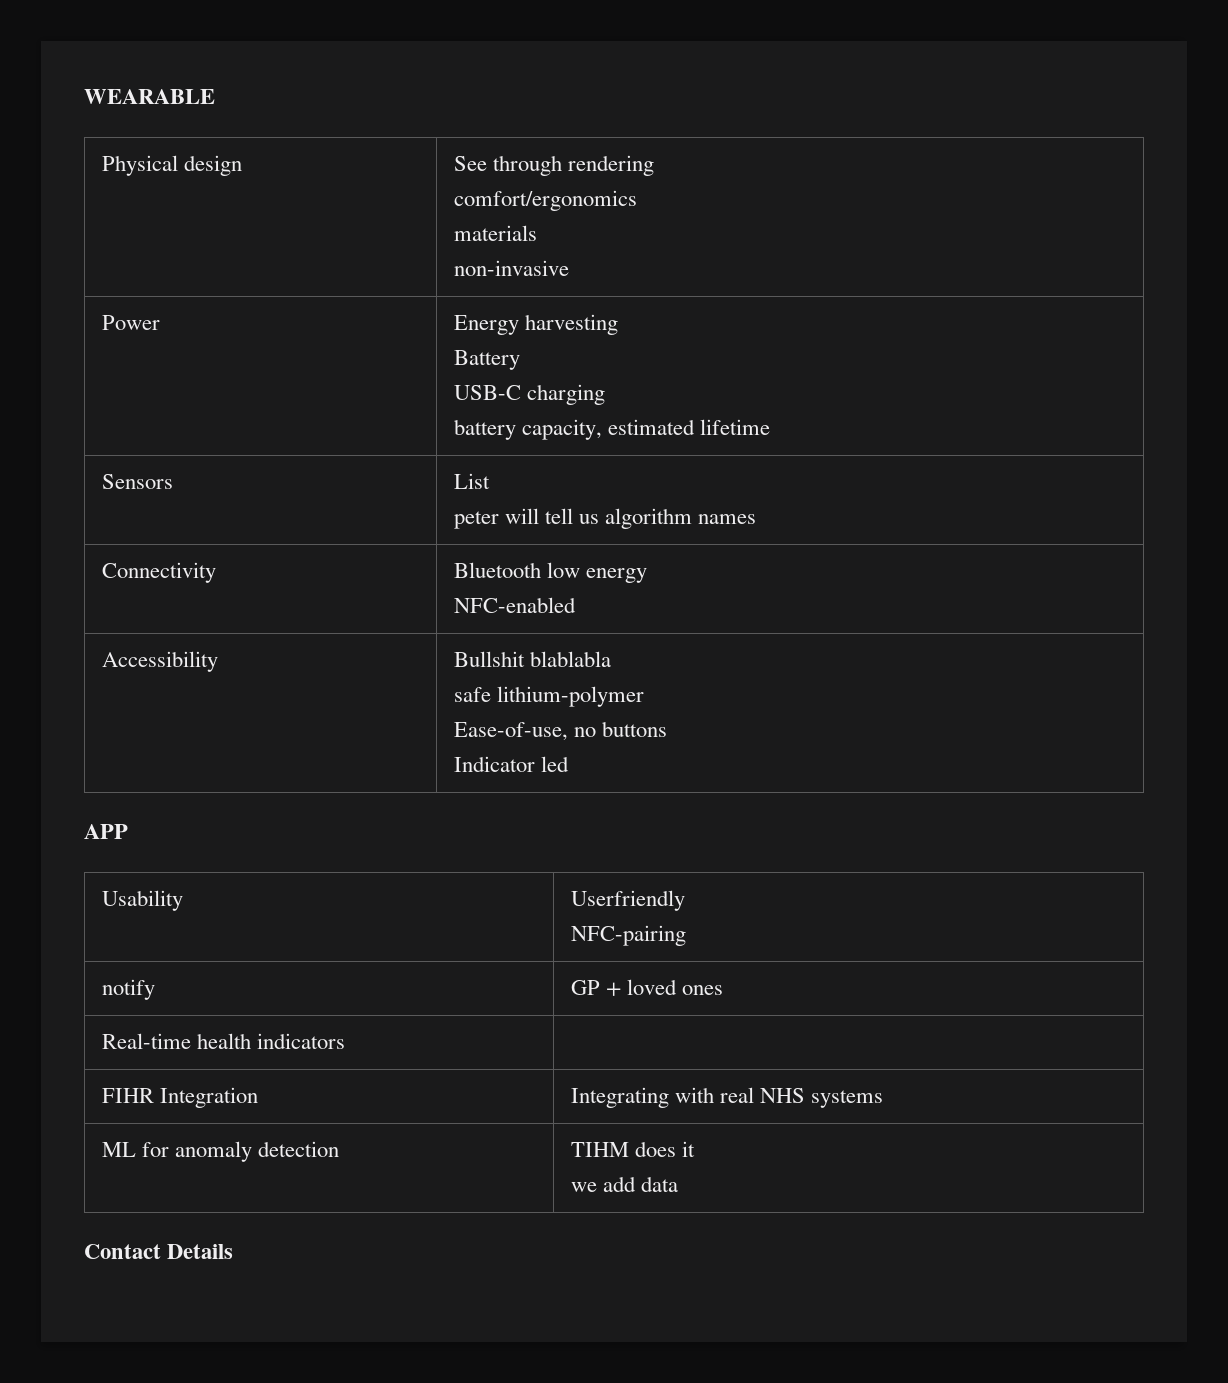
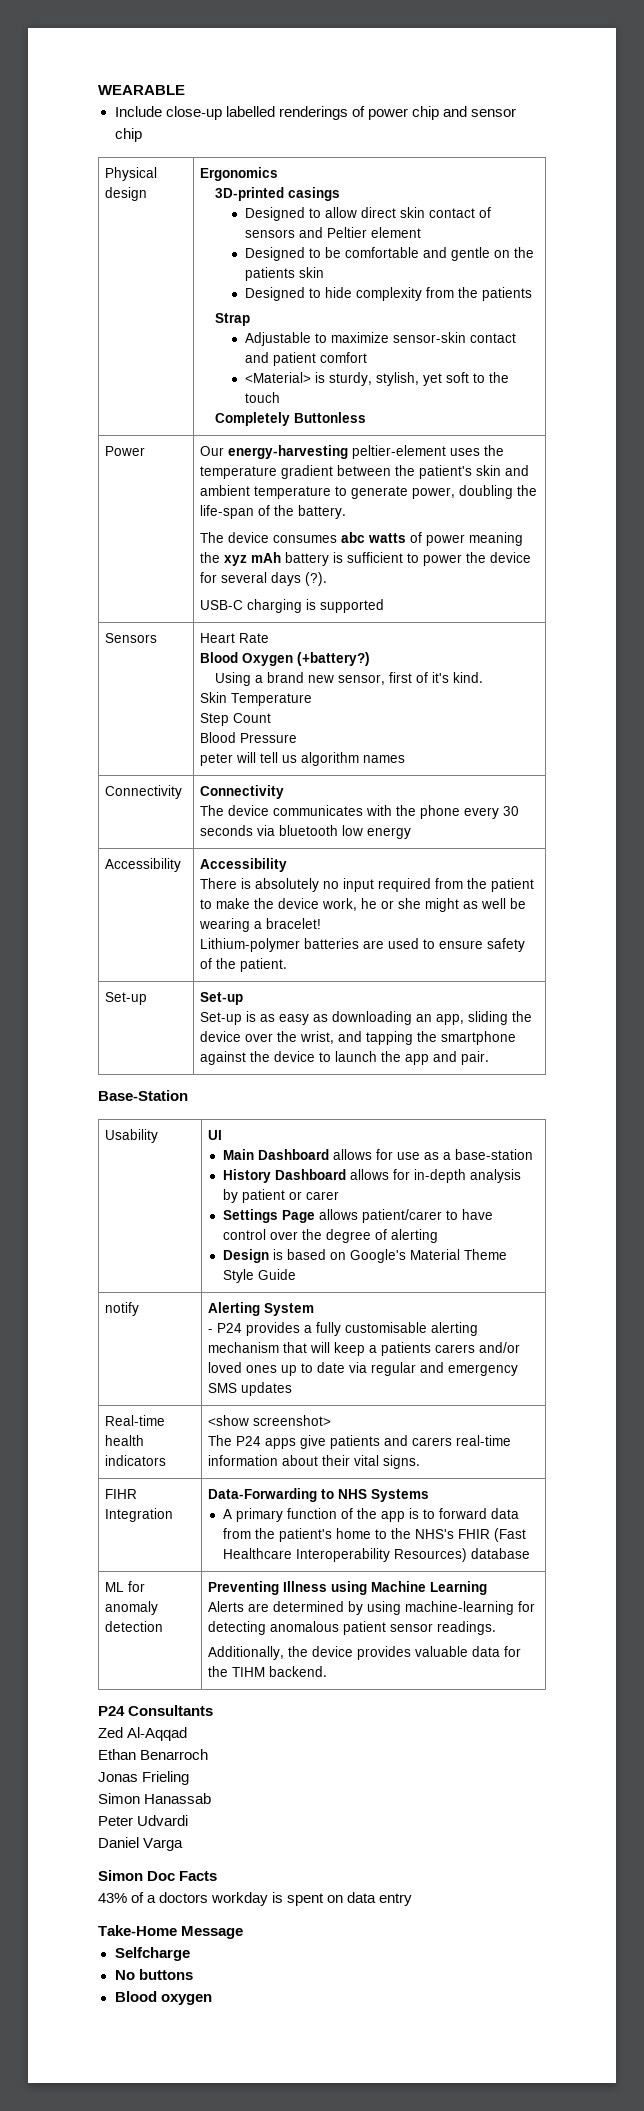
- Physical design | See through rendering
- comfort/ergonomics
- materials
- non-invasive
- Power | Energy harvesting
- Battery
- USB-C charging
- battery capacity, estimated lifetime
- Sensors | List
+ Include close-up labelled renderings of power chip and sensor chip
+ Physical design | Ergonomics
+ 3D-printed casings
+ Designed to allow direct skin contact of sensors and Peltier element
+ Designed to be comfortable and gentle on the patients skin
+ Designed to hide complexity from the patients
+ Strap
+ Adjustable to maximize sensor-skin contact and patient comfort
+ <Material> is sturdy, stylish, yet soft to the touch
+ Completely Buttonless
+ Power | Our energy-harvesting peltier-element uses the temperature gradient between the patient's skin and ambient temperature to generate power, doubling the life-span of the battery.
+ The device consumes abc watts of power meaning the xyz mAh battery is sufficient to power the device for several days (?).
+ USB-C charging is supported
+ Sensors | Heart Rate
+ Blood Oxygen (+battery?)
+ Using a brand new sensor, first of it's kind.
+ Skin Temperature
+ Step Count
+ Blood Pressure
- Connectivity | Bluetooth low energy
- NFC-enabled
+ Connectivity | Connectivity
+ The device communicates with the phone every 30 seconds via bluetooth low energy
- Accessibility | Bullshit blablabla
- safe lithium-polymer
- Ease-of-use, no buttons
- Indicator led
- APP
- Usability | Userfriendly
- NFC-pairing
- notify | GP + loved ones
- Real-time health indicators |
- FIHR Integration | Integrating with real NHS systems
- ML for anomaly detection | TIHM does it
- we add data
- Contact Details
+ Accessibility | Accessibility
+ There is absolutely no input required from the patient to make the device work, he or she might as well be wearing a bracelet!
+ Lithium-polymer batteries are used to ensure safety of the patient.
+ Set-up | Set-up
+ Set-up is as easy as downloading an app, sliding the device over the wrist, and tapping the smartphone against the device to launch the app and pair.
+ Base-Station
+ Usability | UI
+ Main Dashboard allows for use as a base-station
+ History Dashboard allows for in-depth analysis by patient or carer
+ Settings Page allows patient/carer to have control over the degree of alerting
+ Design is based on Google's Material Theme Style Guide
+ notify | Alerting System
+ - P24 provides a fully customisable alerting mechanism that will keep a patients carers and/or loved ones up to date via regular and emergency SMS updates
+ Real-time health indicators | <show screenshot>
+ The P24 apps give patients and carers real-time information about their vital signs.
+ FIHR Integration | Data-Forwarding to NHS Systems
+ A primary function of the app is to forward data from the patient's home to the NHS's FHIR (Fast Healthcare Interoperability Resources) database
+ ML for anomaly detection | Preventing Illness using Machine Learning
+ Alerts are determined by using machine-learning for detecting anomalous patient sensor readings.
+ Additionally, the device provides valuable data for the TIHM backend.
+ P24 Consultants
+ Zed Al-Aqqad
+ Ethan Benarroch
+ Jonas Frieling
+ Simon Hanassab
+ Peter Udvardi
+ Daniel Varga
+ Simon Doc Facts
+ 43% of a doctors workday is spent on data entry
+ Take-Home Message
+ Selfcharge
+ No buttons
+ Blood oxygen

